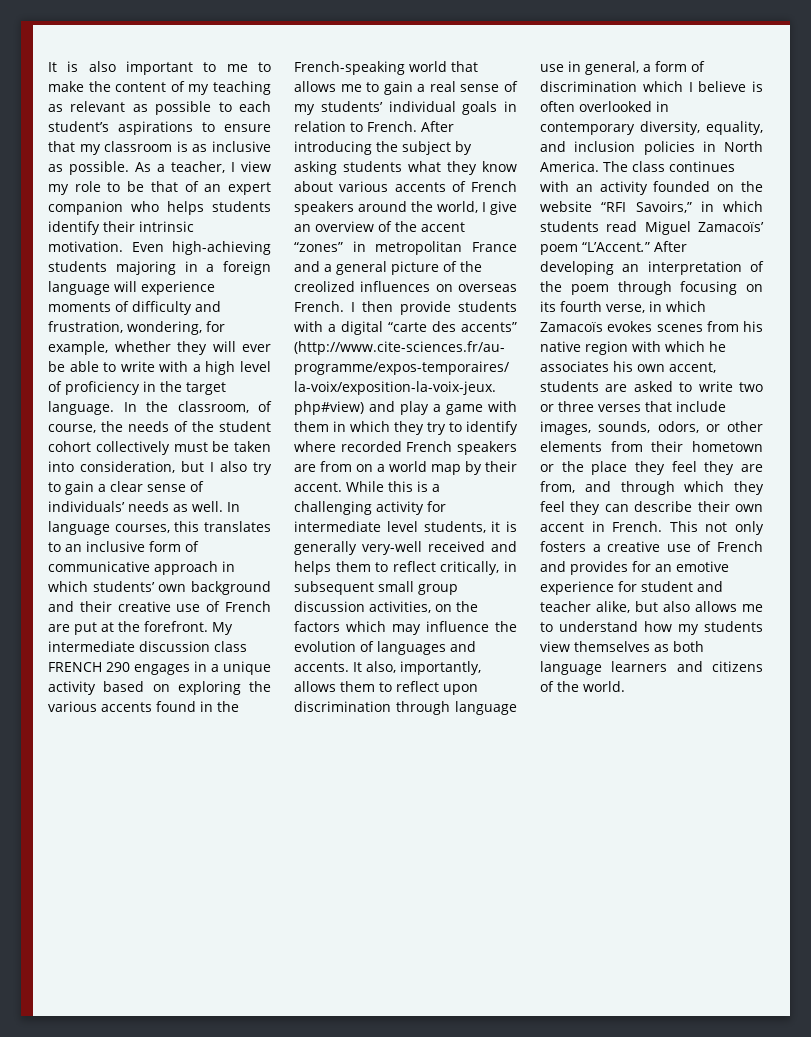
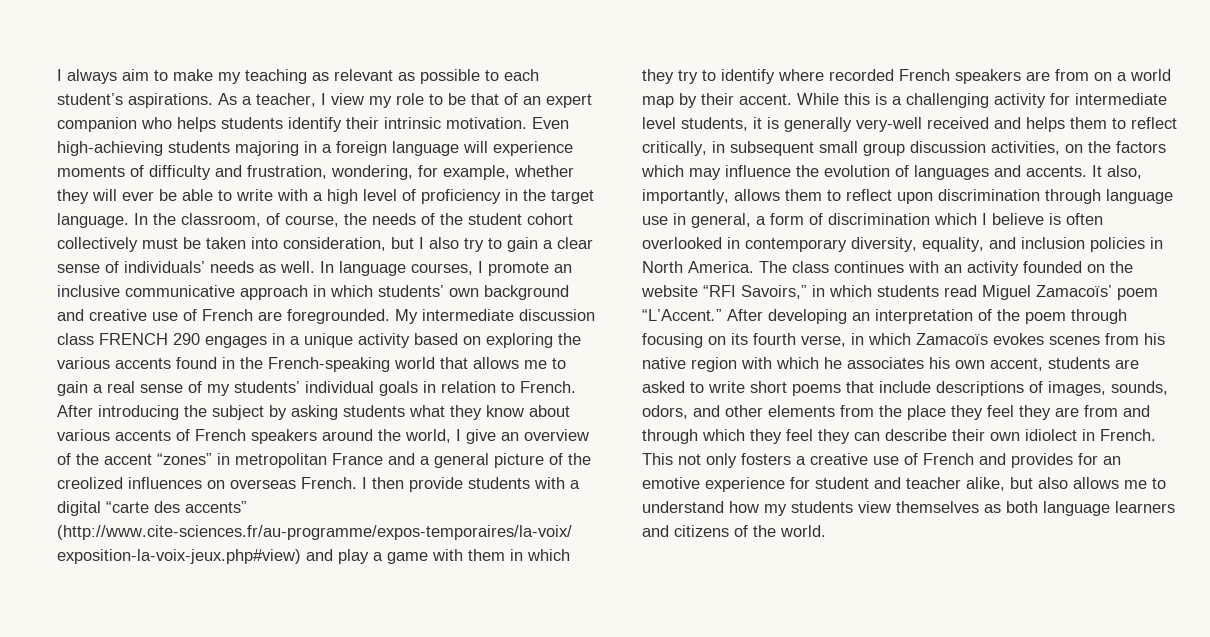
- It is also important to me to make the content of my teaching as relevant as possible to each student’s aspirations to ensure that my classroom is as inclusive as possible.
+ I always aim to make my teaching as relevant as possible to each student’s aspirations.
- In language courses, this translates to an inclusive form of communicative approach in which students’ own background and their creative use of French are put at the forefront.
+ In language courses, I promote an inclusive communicative approach in which students’ own background and creative use of French are foregrounded.
- After developing an interpretation of the poem through focusing on its fourth verse, in which Zamacoïs evokes scenes from his native region with which he associates his own accent, students are asked to write two or three verses that include images, sounds, odors, or other elements from their hometown or the place they feel they are from, and through which they feel they can describe their own accent in French.
+ After developing an interpretation of the poem through focusing on its fourth verse, in which Zamacoïs evokes scenes from his native region with which he associates his own accent, students are asked to write short poems that include descriptions of images, sounds, odors, and other elements from the place they feel they are from and through which they feel they can describe their own idiolect in French.

